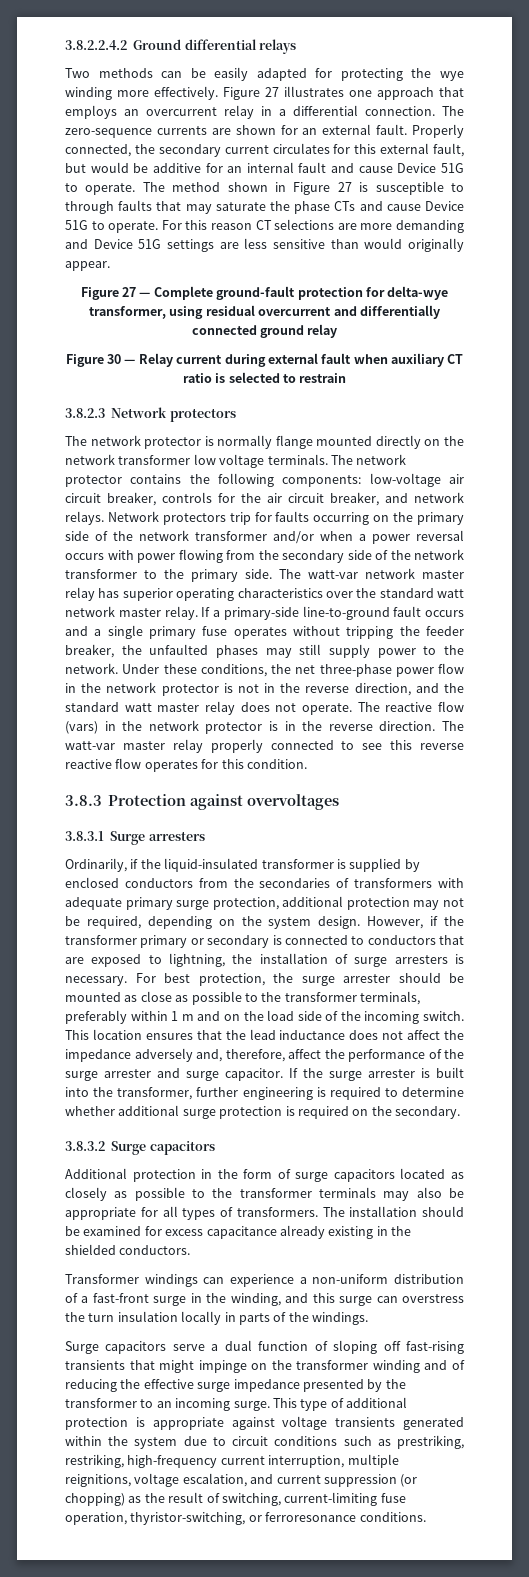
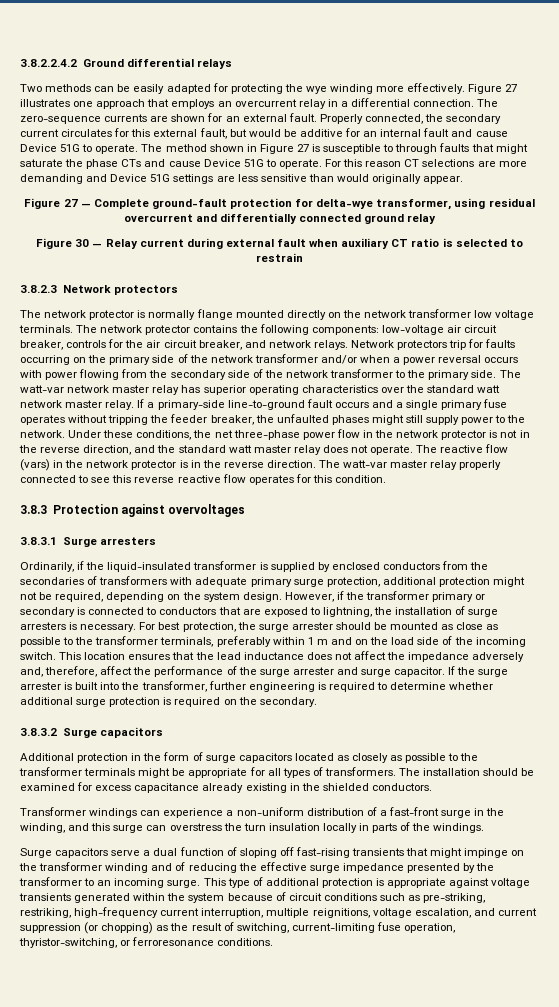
- The method shown in Figure 27 is susceptible to through faults that may saturate the phase CTs and cause Device 51G to operate.
+ The method shown in Figure 27 is susceptible to through faults that might saturate the phase CTs and cause Device 51G to operate.
- If a primary-side line-to-ground fault occurs and a single primary fuse operates without tripping the feeder breaker, the unfaulted phases may still supply power to the network.
+ If a primary-side line-to-ground fault occurs and a single primary fuse operates without tripping the feeder breaker, the unfaulted phases might still supply power to the network.
- Ordinarily, if the liquid-insulated transformer is supplied by enclosed conductors from the secondaries of transformers with adequate primary surge protection, additional protection may not be required, depending on the system design.
+ Ordinarily, if the liquid-insulated transformer is supplied by enclosed conductors from the secondaries of transformers with adequate primary surge protection, additional protection might not be required, depending on the system design.
- Additional protection in the form of surge capacitors located as closely as possible to the transformer terminals may also be appropriate for all types of transformers.
+ Additional protection in the form of surge capacitors located as closely as possible to the transformer terminals might be appropriate for all types of transformers.
- This type of additional protection is appropriate against voltage transients generated within the system due to circuit conditions such as prestriking, restriking, high-frequency current interruption, multiple reignitions, voltage escalation, and current suppression (or chopping) as the result of switching, current-limiting fuse operation, thyristor-switching, or ferroresonance conditions.
+ This type of additional protection is appropriate against voltage transients generated within the system because of circuit conditions such as pre-striking, restriking, high-frequency current interruption, multiple reignitions, voltage escalation, and current suppression (or chopping) as the result of switching, current-limiting fuse operation, thyristor-switching, or ferroresonance conditions.

